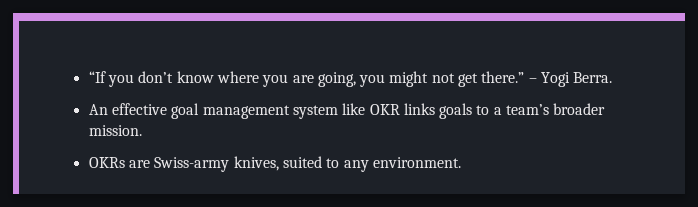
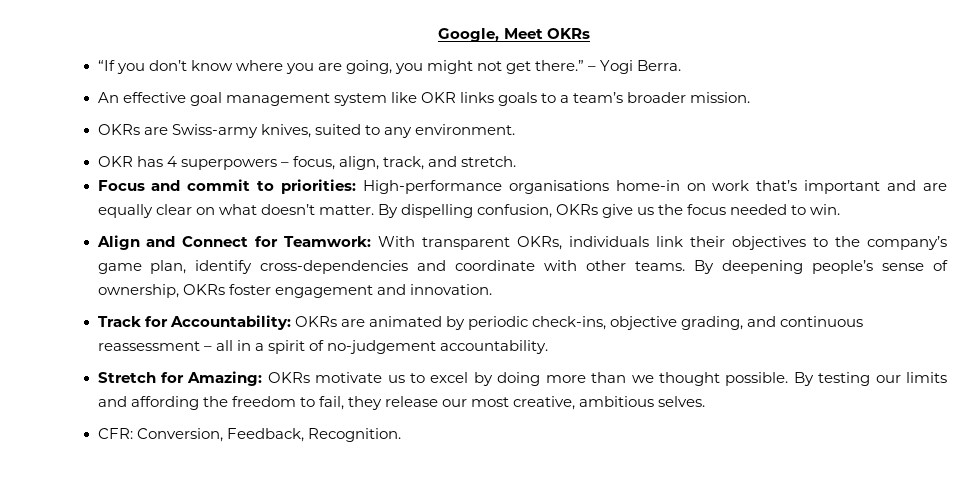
+ Google, Meet OKRs
+ OKR has 4 superpowers – focus, align, track, and stretch.
+ Focus and commit to priorities: High-performance organisations home-in on work that’s important and are equally clear on what doesn’t matter. By dispelling confusion, OKRs give us the focus needed to win.
+ Align and Connect for Teamwork: With transparent OKRs, individuals link their objectives to the company’s game plan, identify cross-dependencies and coordinate with other teams. By deepening people’s sense of ownership, OKRs foster engagement and innovation.
+ Track for Accountability: OKRs are animated by periodic check-ins, objective grading, and continuous reassessment – all in a spirit of no-judgement accountability.
+ Stretch for Amazing: OKRs motivate us to excel by doing more than we thought possible. By testing our limits and affording the freedom to fail, they release our most creative, ambitious selves.
+ CFR: Conversion, Feedback, Recognition.

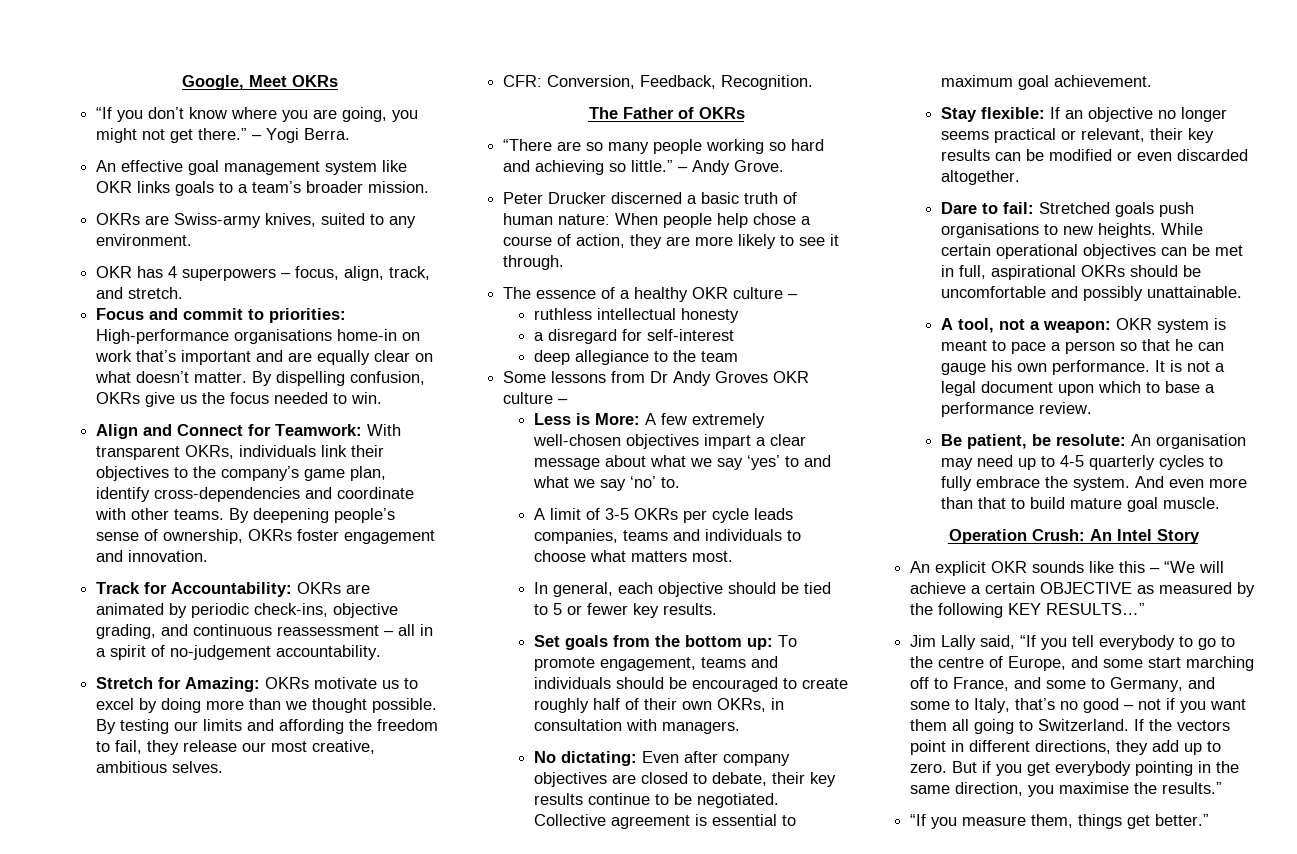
+ The Father of OKRs
+ “There are so many people working so hard and achieving so little.” – Andy Grove.
+ Peter Drucker discerned a basic truth of human nature: When people help chose a course of action, they are more likely to see it through.
+ The essence of a healthy OKR culture –
+ ruthless intellectual honesty
+ a disregard for self-interest
+ deep allegiance to the team
+ Some lessons from Dr Andy Groves OKR culture –
+ Less is More: A few extremely well-chosen objectives impart a clear message about what we say ‘yes’ to and what we say ‘no’ to.
+ A limit of 3-5 OKRs per cycle leads companies, teams and individuals to choose what matters most.
+ In general, each objective should be tied to 5 or fewer key results.
+ Set goals from the bottom up: To promote engagement, teams and individuals should be encouraged to create roughly half of their own OKRs, in consultation with managers.
+ No dictating: Even after company objectives are closed to debate, their key results continue to be negotiated. Collective agreement is essential to maximum goal achievement.
+ Stay flexible: If an objective no longer seems practical or relevant, their key results can be modified or even discarded altogether.
+ Dare to fail: Stretched goals push organisations to new heights. While certain operational objectives can be met in full, aspirational OKRs should be uncomfortable and possibly unattainable.
+ A tool, not a weapon: OKR system is meant to pace a person so that he can gauge his own performance. It is not a legal document upon which to base a performance review.
+ Be patient, be resolute: An organisation may need up to 4-5 quarterly cycles to fully embrace the system. And even more than that to build mature goal muscle.
+ Operation Crush: An Intel Story
+ An explicit OKR sounds like this – “We will achieve a certain OBJECTIVE as measured by the following KEY RESULTS…”
+ Jim Lally said, “If you tell everybody to go to the centre of Europe, and some start marching off to France, and some to Germany, and some to Italy, that’s no good – not if you want them all going to Switzerland. If the vectors point in different directions, they add up to zero. But if you get everybody pointing in the same direction, you maximise the results.”
+ “If you measure them, things get better.”

